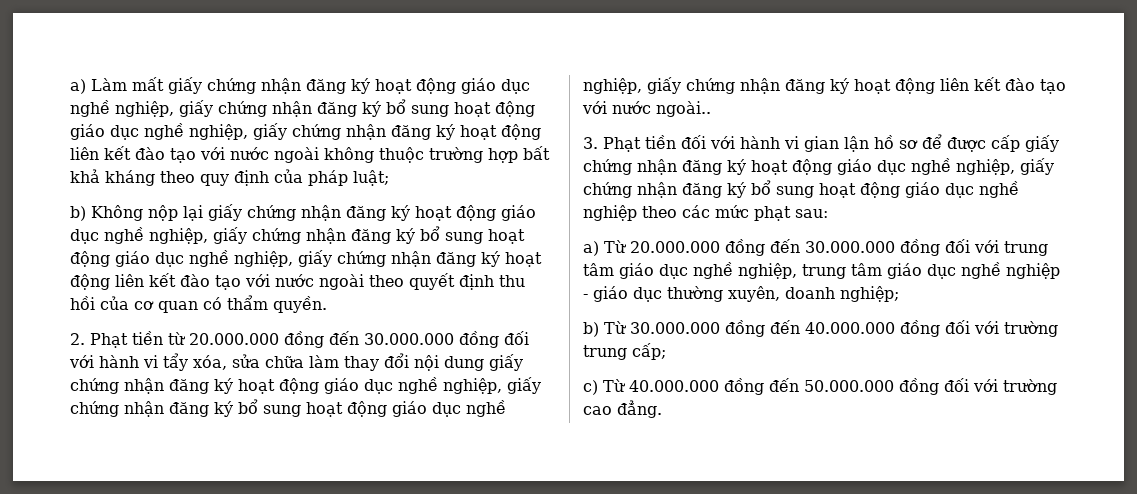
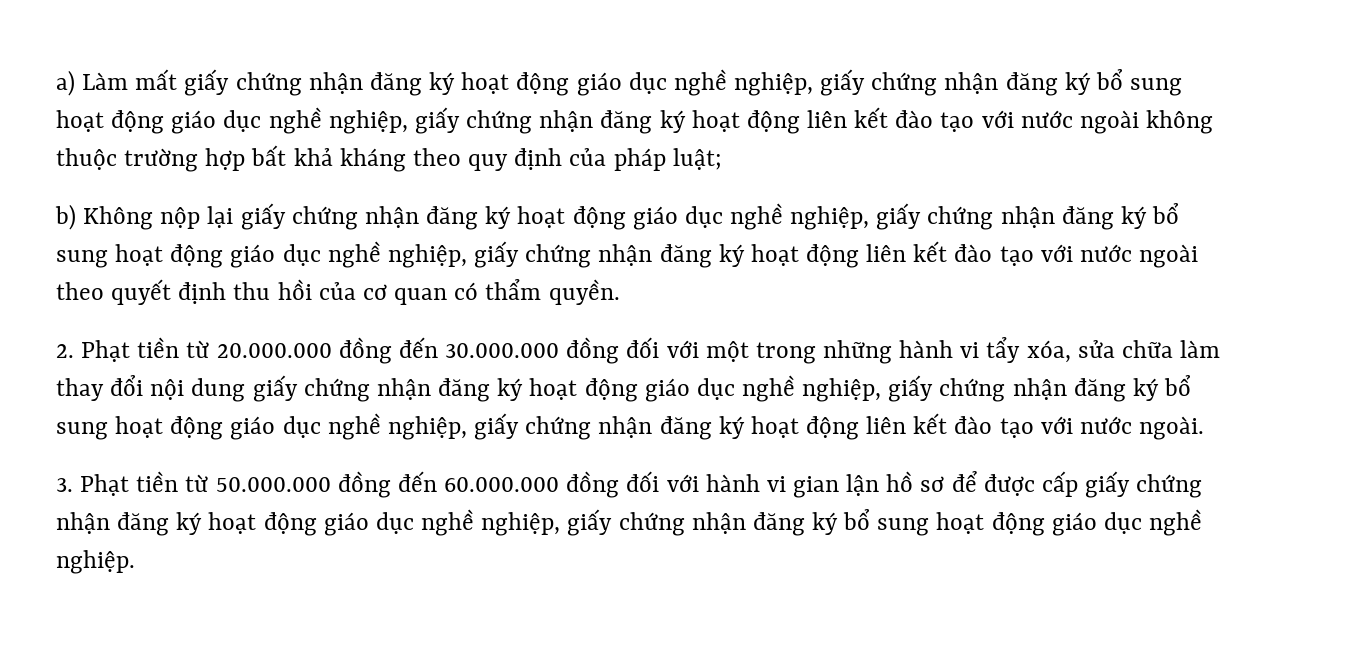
- 2. Phạt tiền từ 20.000.000 đồng đến 30.000.000 đồng đối với hành vi tẩy xóa, sửa chữa làm thay đổi nội dung giấy chứng nhận đăng ký hoạt động giáo dục nghề nghiệp, giấy chứng nhận đăng ký bổ sung hoạt động giáo dục nghề nghiệp, giấy chứng nhận đăng ký hoạt động liên kết đào tạo với nước ngoài..
+ 2. Phạt tiền từ 20.000.000 đồng đến 30.000.000 đồng đối với một trong những hành vi tẩy xóa, sửa chữa làm thay đổi nội dung giấy chứng nhận đăng ký hoạt động giáo dục nghề nghiệp, giấy chứng nhận đăng ký bổ sung hoạt động giáo dục nghề nghiệp, giấy chứng nhận đăng ký hoạt động liên kết đào tạo với nước ngoài.
- 3. Phạt tiền đối với hành vi gian lận hồ sơ để được cấp giấy chứng nhận đăng ký hoạt động giáo dục nghề nghiệp, giấy chứng nhận đăng ký bổ sung hoạt động giáo dục nghề nghiệp theo các mức phạt sau:
- a) Từ 20.000.000 đồng đến 30.000.000 đồng đối với trung tâm giáo dục nghề nghiệp, trung tâm giáo dục nghề nghiệp - giáo dục thường xuyên, doanh nghiệp;
- b) Từ 30.000.000 đồng đến 40.000.000 đồng đối với trường trung cấp;
- c) Từ 40.000.000 đồng đến 50.000.000 đồng đối với trường cao đẳng.
+ 3. Phạt tiền từ 50.000.000 đồng đến 60.000.000 đồng đối với hành vi gian lận hồ sơ để được cấp giấy chứng nhận đăng ký hoạt động giáo dục nghề nghiệp, giấy chứng nhận đăng ký bổ sung hoạt động giáo dục nghề nghiệp.

